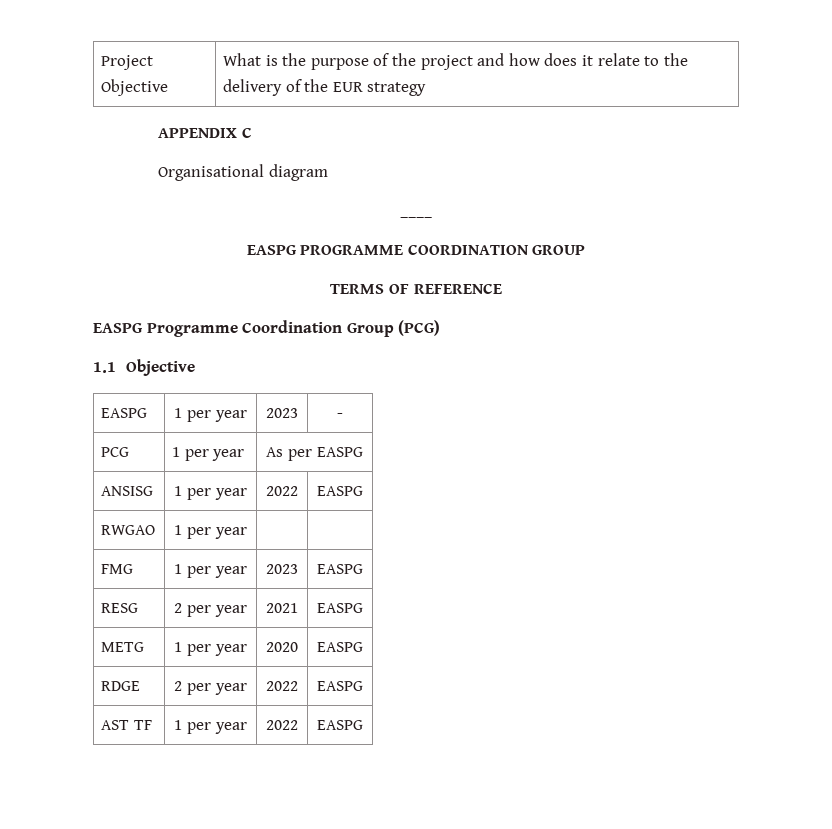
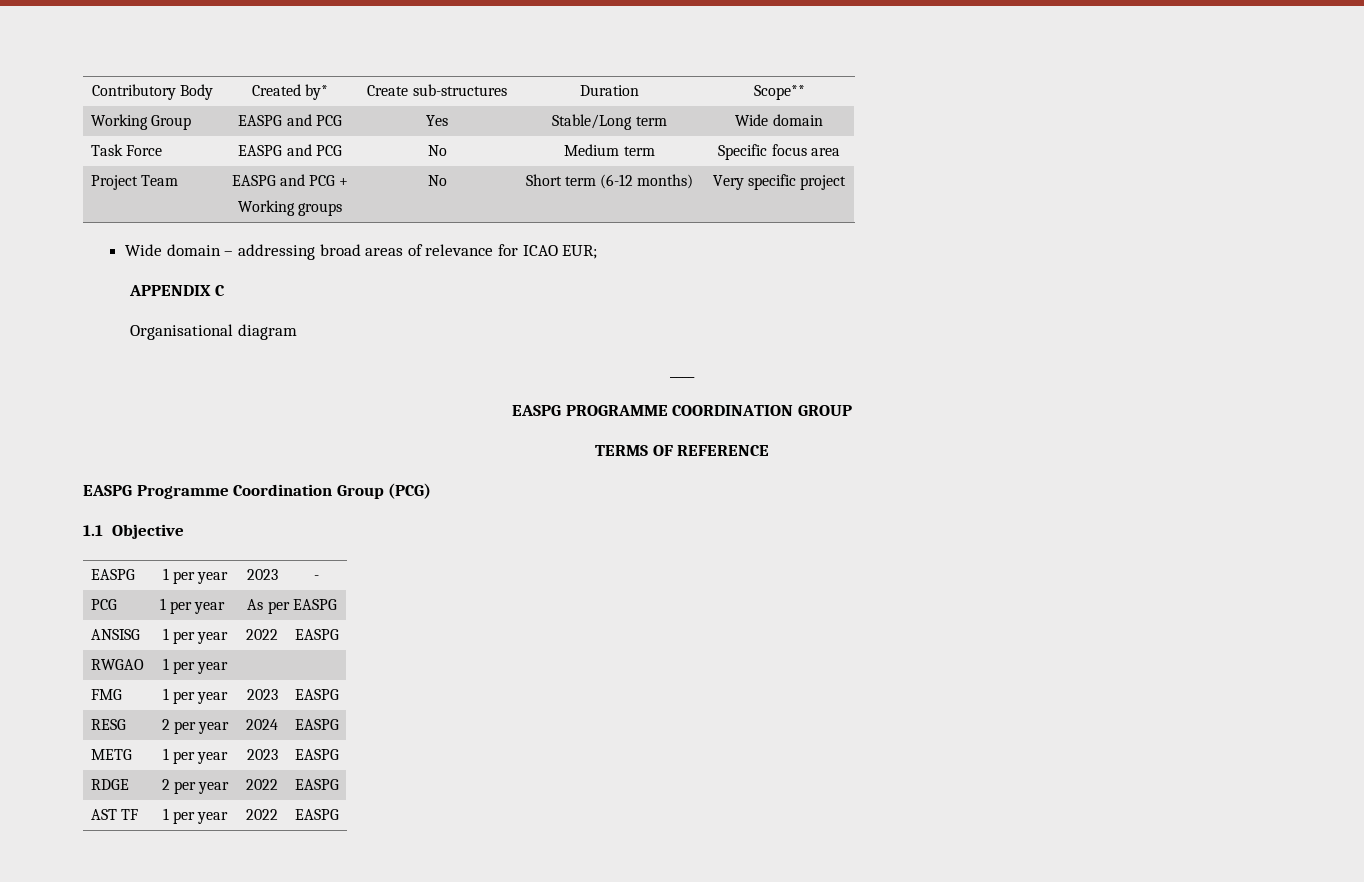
- Project Objective | What is the purpose of the project and how does it relate to the delivery of the EUR strategy
+ Contributory Body | Created by* | Create sub-structures | Duration | Scope**
+ Working Group | EASPG and PCG | Yes | Stable/Long term | Wide domain
+ Task Force | EASPG and PCG | No | Medium term | Specific focus area
+ Project Team | EASPG and PCG +
+ Working groups | No | Short term (6-12 months) | Very specific project
+ Wide domain – addressing broad areas of relevance for ICAO EUR;
- RESG | 2 per year | 2021 | EASPG
+ RESG | 2 per year | 2024 | EASPG
- METG | 1 per year | 2020 | EASPG
+ METG | 1 per year | 2023 | EASPG

